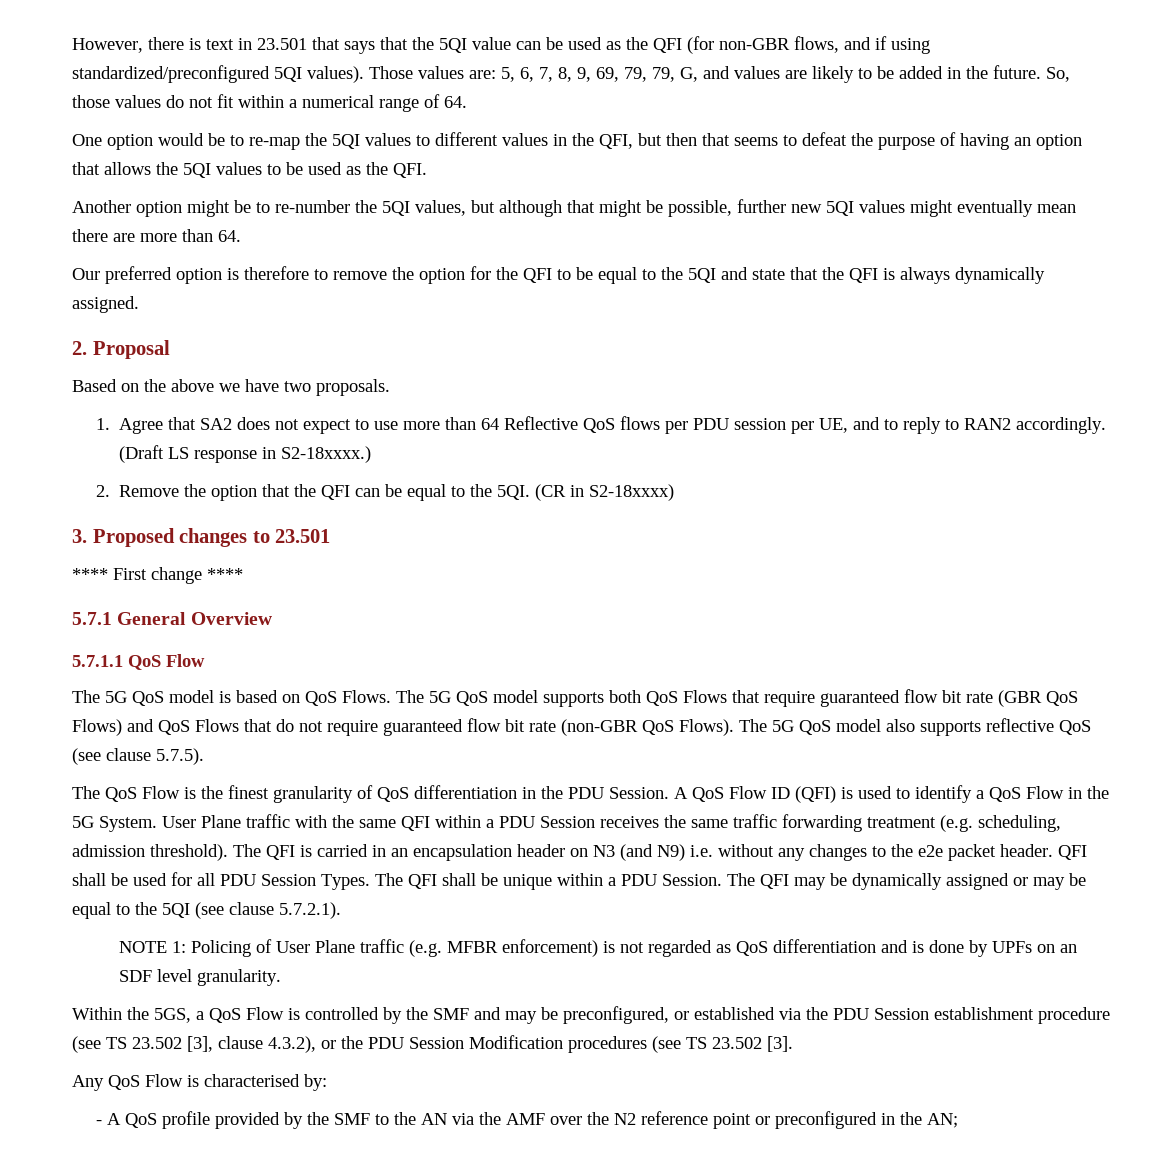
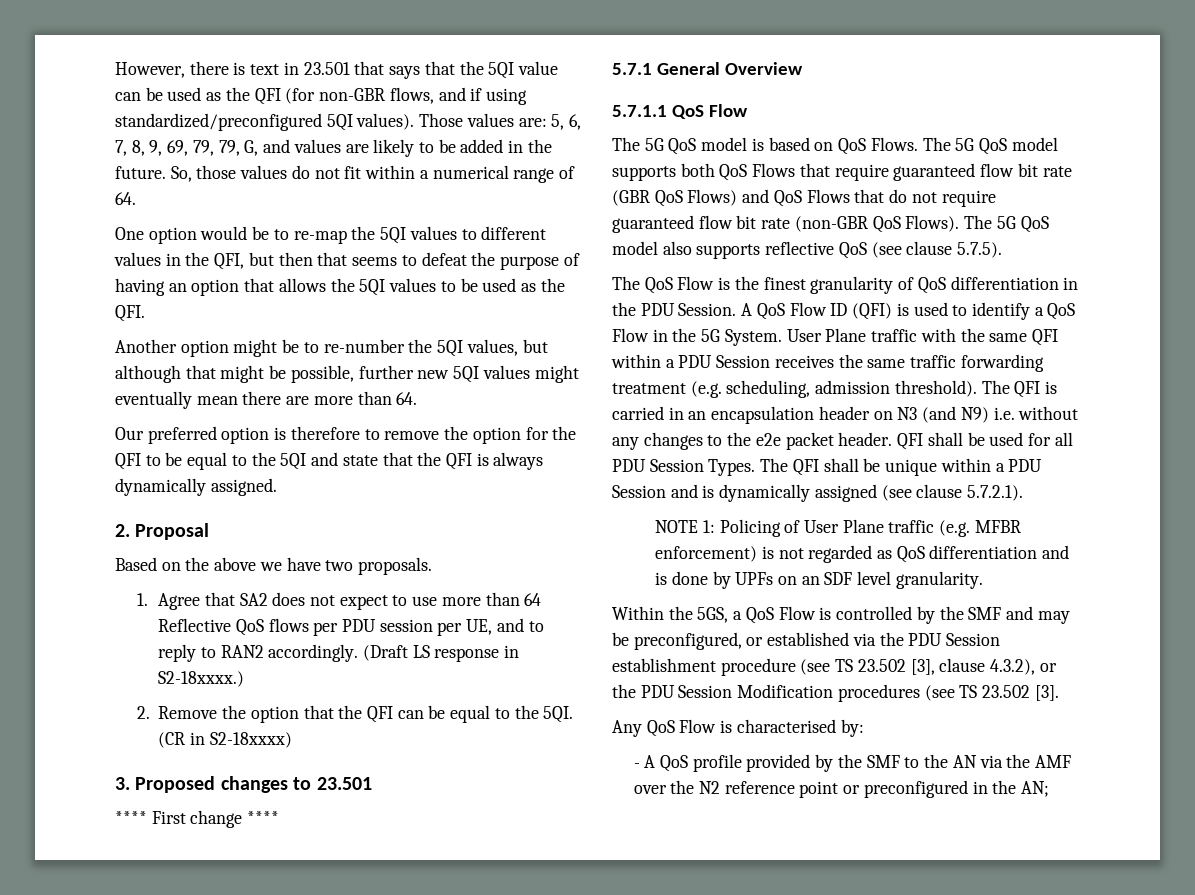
- The QFI shall be unique within a PDU Session. The QFI may be dynamically assigned or may be equal to the 5QI (see clause 5.7.2.1).
+ The QFI shall be unique within a PDU Session and is dynamically assigned (see clause 5.7.2.1).

